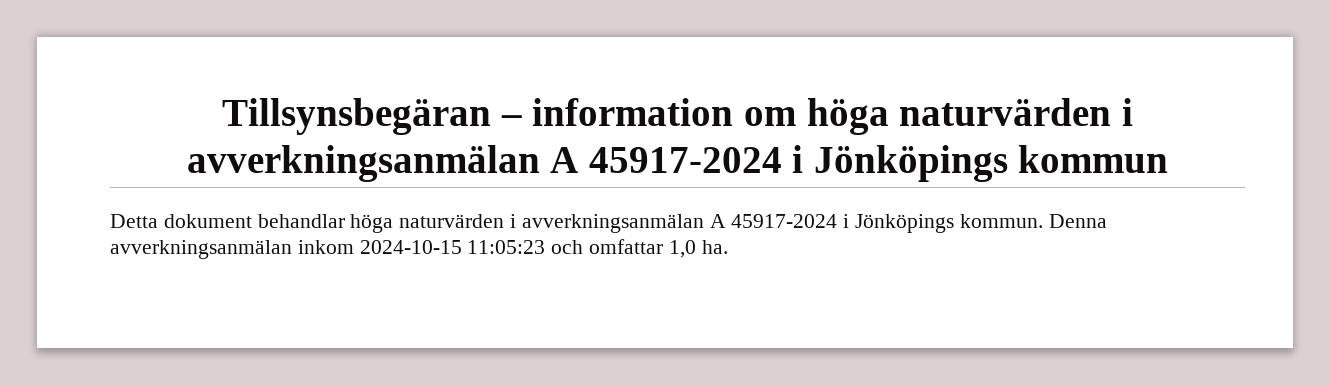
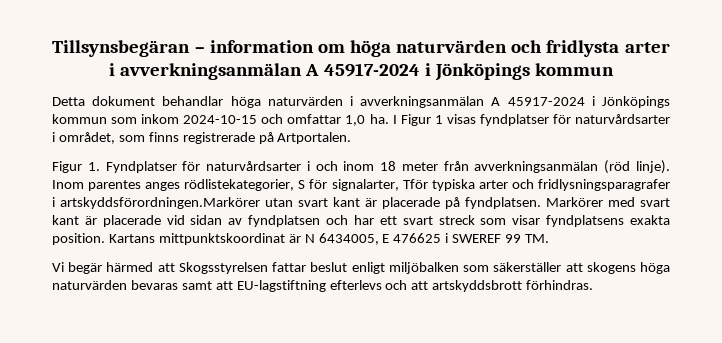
- Tillsynsbegäran – information om höga naturvärden i avverkningsanmälan A 45917-2024 i Jönköpings kommun
+ Tillsynsbegäran – information om höga naturvärden och fridlysta arter i avverkningsanmälan A 45917-2024 i Jönköpings kommun
- Detta dokument behandlar höga naturvärden i avverkningsanmälan A 45917-2024 i Jönköpings kommun. Denna avverkningsanmälan inkom 2024-10-15 11:05:23 och omfattar 1,0 ha.
+ Detta dokument behandlar höga naturvärden i avverkningsanmälan A 45917-2024 i Jönköpings kommun som inkom 2024-10-15 och omfattar 1,0 ha.
+ I Figur 1 visas fyndplatser för naturvårdsarter i området, som finns registrerade på Artportalen.
+ Figur 1. Fyndplatser för naturvårdsarter i och inom 18 meter från avverkningsanmälan (röd linje). Inom parentes anges rödlistekategorier, S för signalarter, Tför typiska arter och fridlysningsparagrafer i artskyddsförordningen.Markörer utan svart kant är placerade på fyndplatsen. Markörer med svart kant är placerade vid sidan av fyndplatsen och har ett svart streck som visar fyndplatsens exakta position. Kartans mittpunktskoordinat är N 6434005, E 476625 i SWEREF 99 TM.
+ Vi begär härmed att Skogsstyrelsen fattar beslut enligt miljöbalken som säkerställer att skogens höga naturvärden bevaras samt att EU-lagstiftning efterlevs och att artskyddsbrott förhindras.

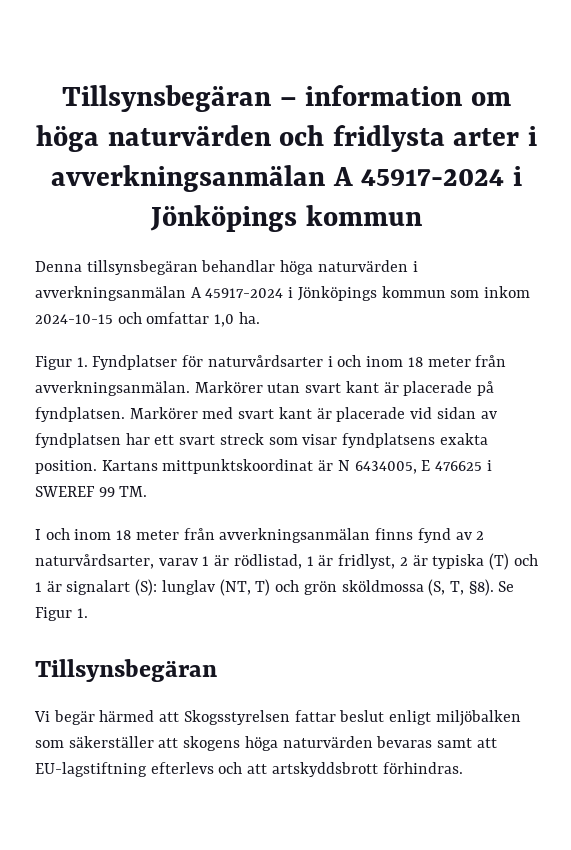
- Detta dokument behandlar höga naturvärden i avverkningsanmälan A 45917-2024 i Jönköpings kommun som inkom 2024-10-15 och omfattar 1,0 ha. I Figur 1 visas fyndplatser för naturvårdsarter i området, som finns registrerade på Artportalen.
+ Denna tillsynsbegäran behandlar höga naturvärden i avverkningsanmälan A 45917-2024 i Jönköpings kommun som inkom 2024-10-15 och omfattar 1,0 ha.
- Figur 1. Fyndplatser för naturvårdsarter i och inom 18 meter från avverkningsanmälan (röd linje). Inom parentes anges rödlistekategorier, S för signalarter, Tför typiska arter och fridlysningsparagrafer i artskyddsförordningen.Markörer utan svart kant är placerade på fyndplatsen.
+ Figur 1. Fyndplatser för naturvårdsarter i och inom 18 meter från avverkningsanmälan. Markörer utan svart kant är placerade på fyndplatsen.
- Markörer med svart kant är placerade vid sidan av fyndplatsen och har ett svart streck som visar fyndplatsens exakta position.
+ Markörer med svart kant är placerade vid sidan av fyndplatsen har ett svart streck som visar fyndplatsens exakta position.
+ I och inom 18 meter från avverkningsanmälan finns fynd av 2 naturvårdsarter, varav 1 är rödlistad, 1 är fridlyst, 2 är typiska (T) och 1 är signalart (S): lunglav (NT, T) och grön sköldmossa (S, T, §8). Se Figur 1.
+ Tillsynsbegäran

